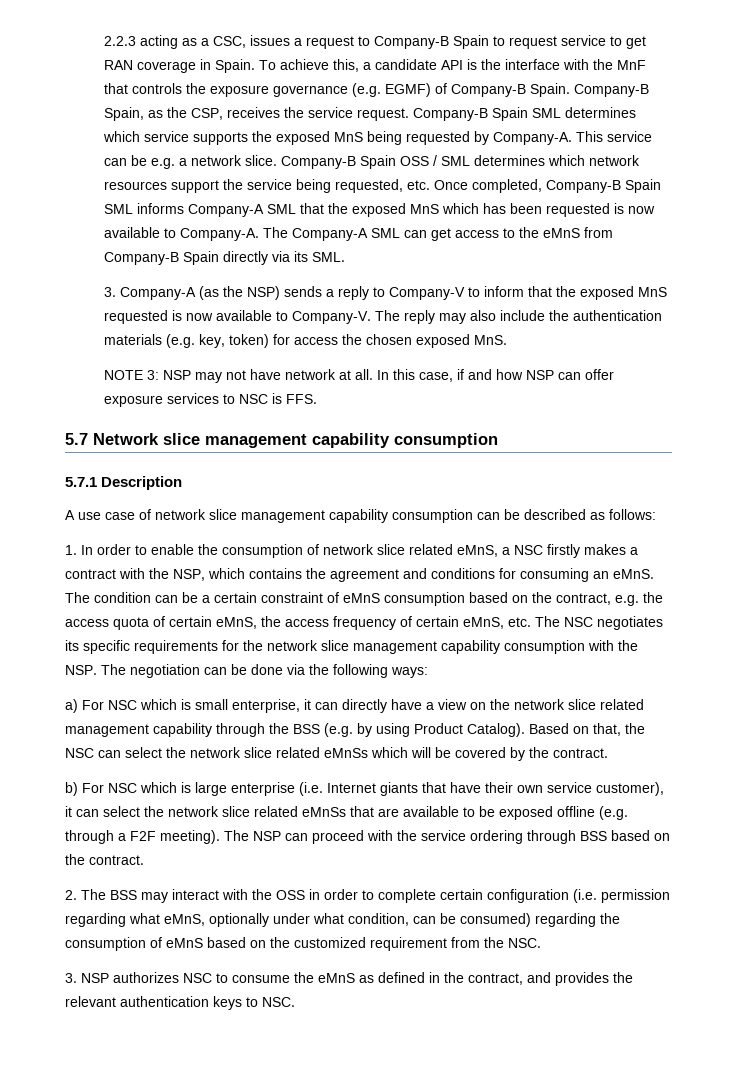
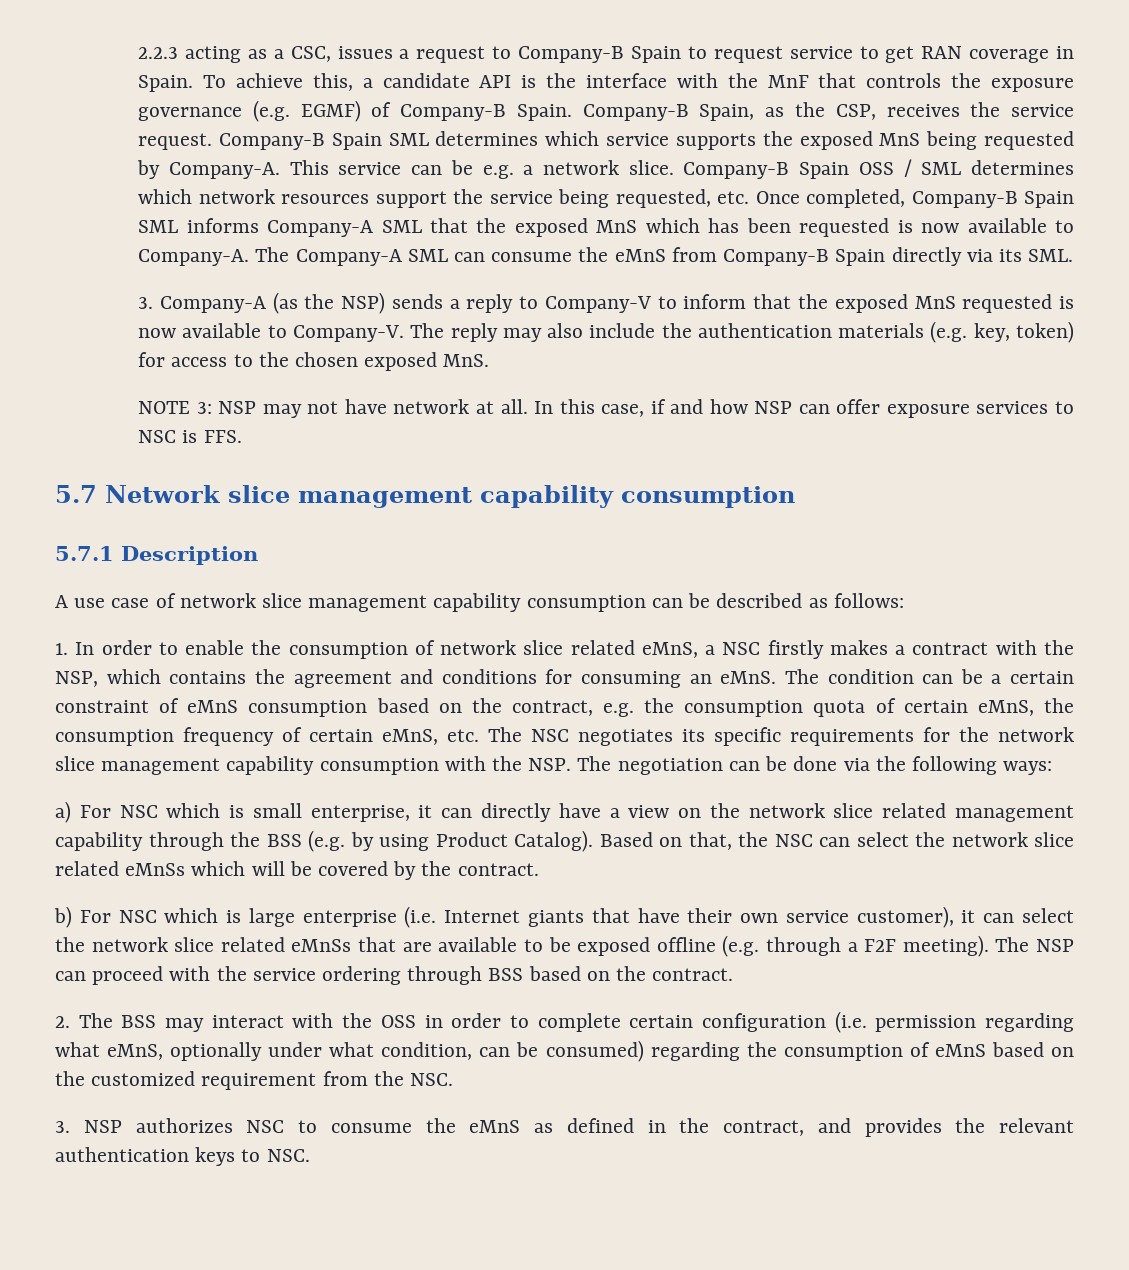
- The Company-A SML can get access to the eMnS from Company-B Spain directly via its SML.
+ The Company-A SML can consume the eMnS from Company-B Spain directly via its SML.
- The reply may also include the authentication materials (e.g. key, token) for access the chosen exposed MnS.
+ The reply may also include the authentication materials (e.g. key, token) for access to the chosen exposed MnS.
- The condition can be a certain constraint of eMnS consumption based on the contract, e.g. the access quota of certain eMnS, the access frequency of certain eMnS, etc. The NSC negotiates its specific requirements for the network slice management capability consumption with the NSP. The negotiation can be done via the following ways:
+ The condition can be a certain constraint of eMnS consumption based on the contract, e.g. the consumption quota of certain eMnS, the consumption frequency of certain eMnS, etc. The NSC negotiates its specific requirements for the network slice management capability consumption with the NSP. The negotiation can be done via the following ways:

